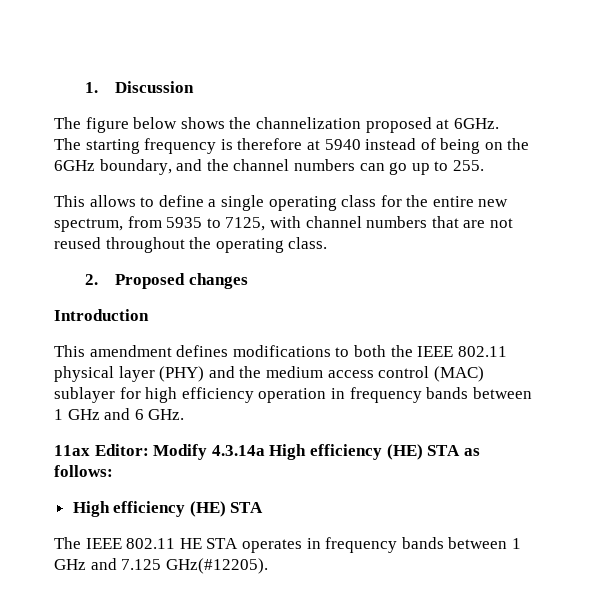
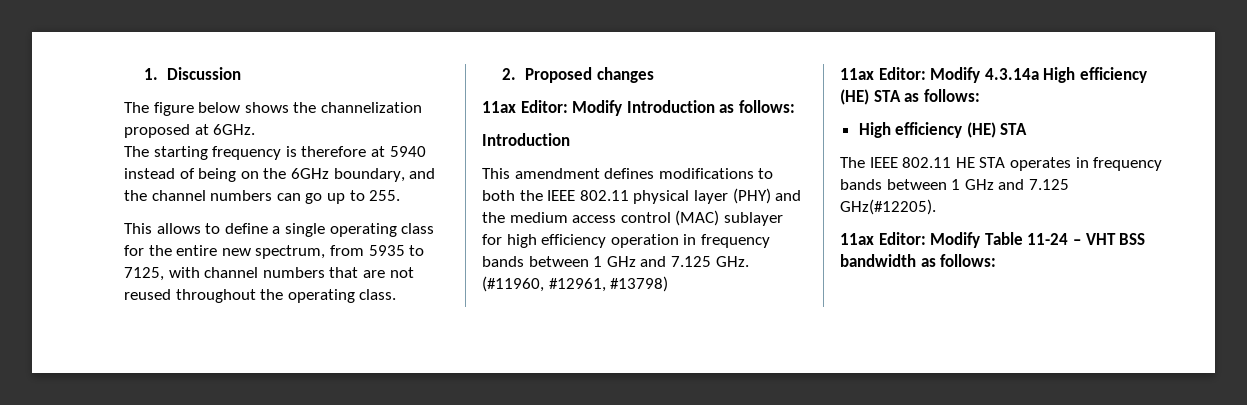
+ 11ax Editor: Modify Introduction as follows:
- This amendment defines modifications to both the IEEE 802.11 physical layer (PHY) and the medium access control (MAC) sublayer for high efficiency operation in frequency bands between 1 GHz and 6 GHz.
+ This amendment defines modifications to both the IEEE 802.11 physical layer (PHY) and the medium access control (MAC) sublayer for high efficiency operation in frequency bands between 1 GHz and 7.125 GHz. (#11960, #12961, #13798)
+ 11ax Editor: Modify Table 11-24 – VHT BSS bandwidth as follows:

